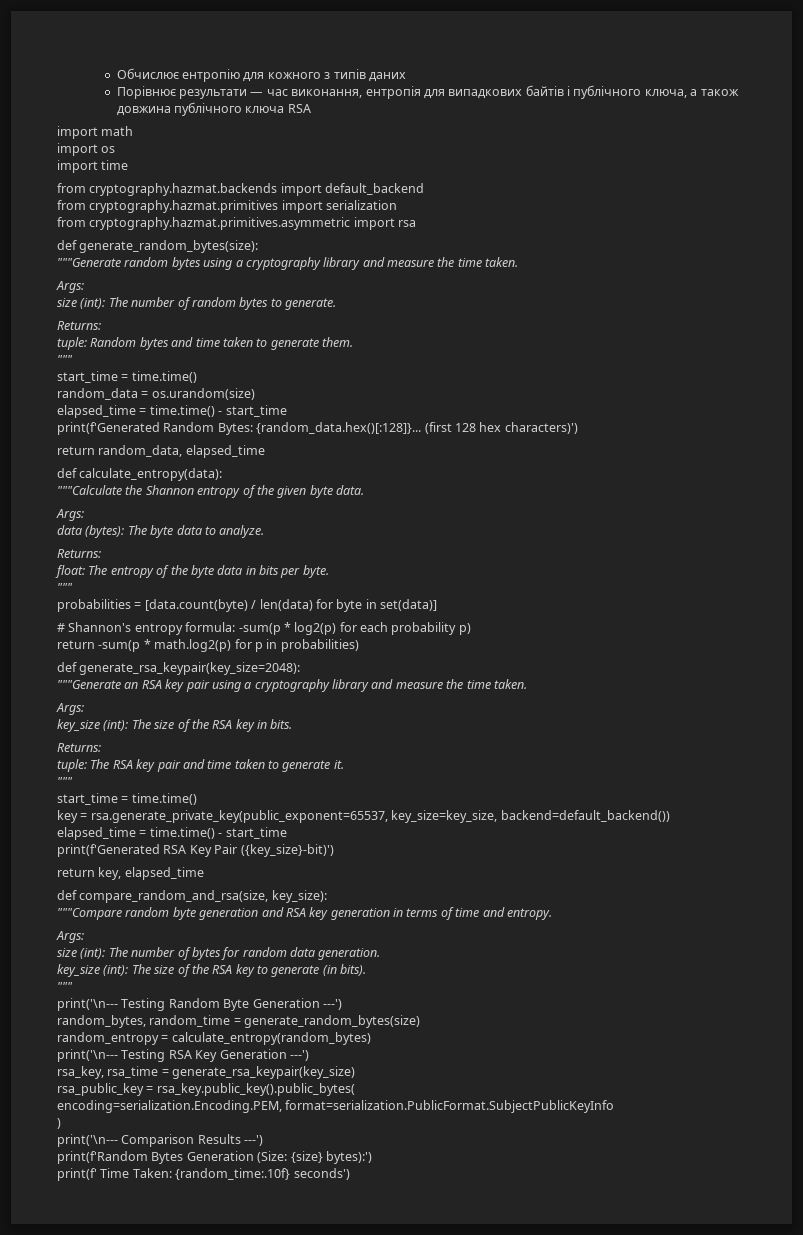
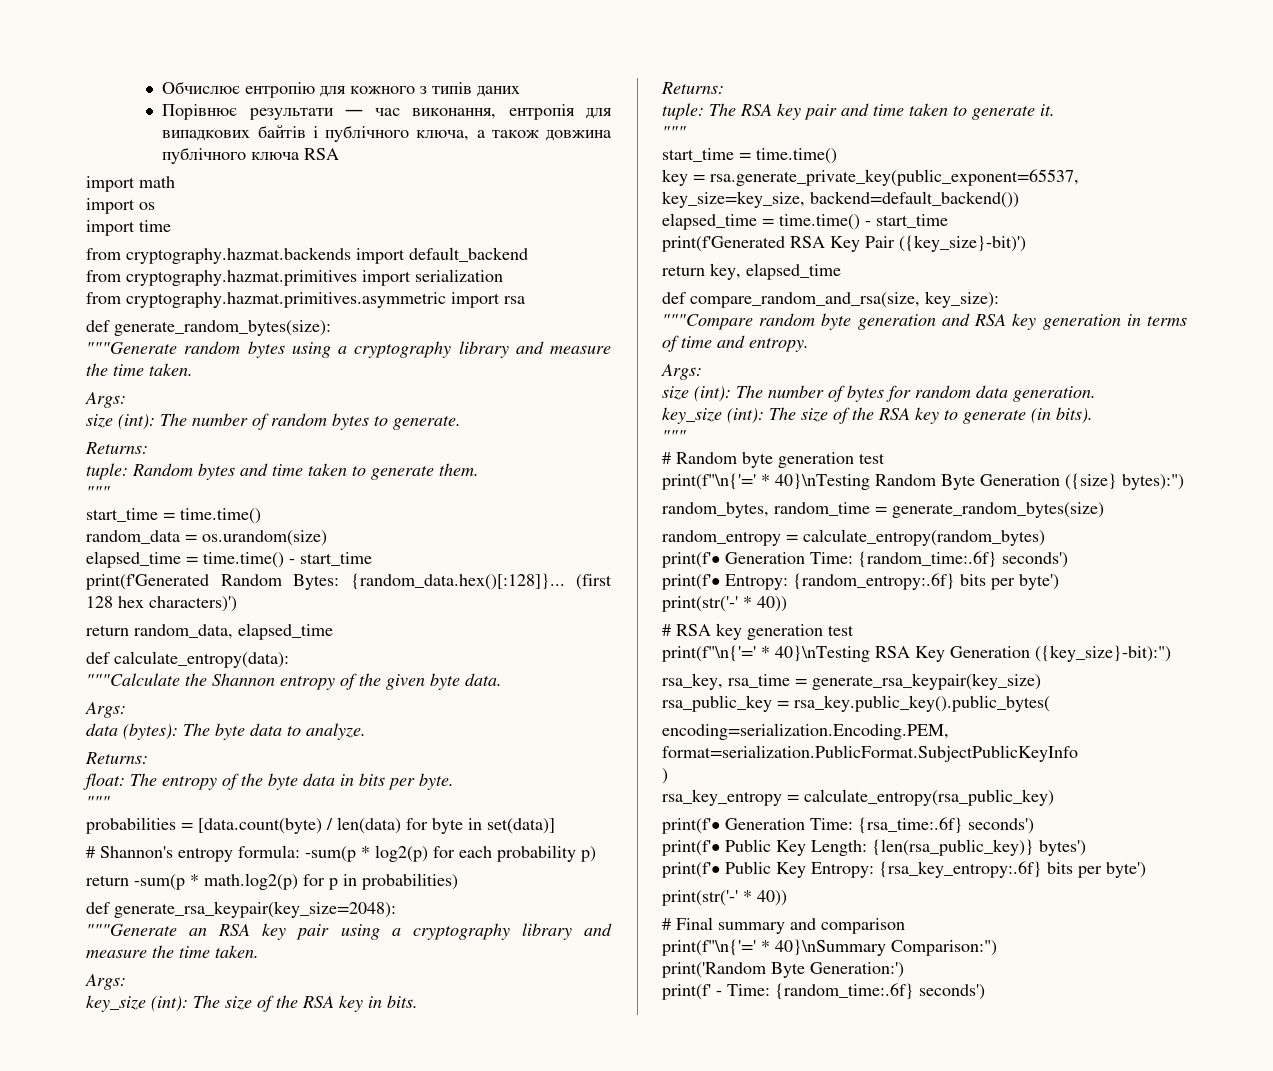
- print('\n--- Testing Random Byte Generation ---')
+ # Random byte generation test
+ print(f"\n{'=' * 40}\nTesting Random Byte Generation ({size} bytes):")
- print('\n--- Testing RSA Key Generation ---')
+ print(f'• Generation Time: {random_time:.6f} seconds')
+ print(f'• Entropy: {random_entropy:.6f} bits per byte')
+ print(str('-' * 40))
+ # RSA key generation test
+ print(f"\n{'=' * 40}\nTesting RSA Key Generation ({key_size}-bit):")
- print('\n--- Comparison Results ---')
- print(f'Random Bytes Generation (Size: {size} bytes):')
- print(f' Time Taken: {random_time:.10f} seconds')
+ rsa_key_entropy = calculate_entropy(rsa_public_key)
+ print(f'• Generation Time: {rsa_time:.6f} seconds')
+ print(f'• Public Key Length: {len(rsa_public_key)} bytes')
+ print(f'• Public Key Entropy: {rsa_key_entropy:.6f} bits per byte')
+ print(str('-' * 40))
+ # Final summary and comparison
+ print(f"\n{'=' * 40}\nSummary Comparison:")
+ print('Random Byte Generation:')
+ print(f' - Time: {random_time:.6f} seconds')

